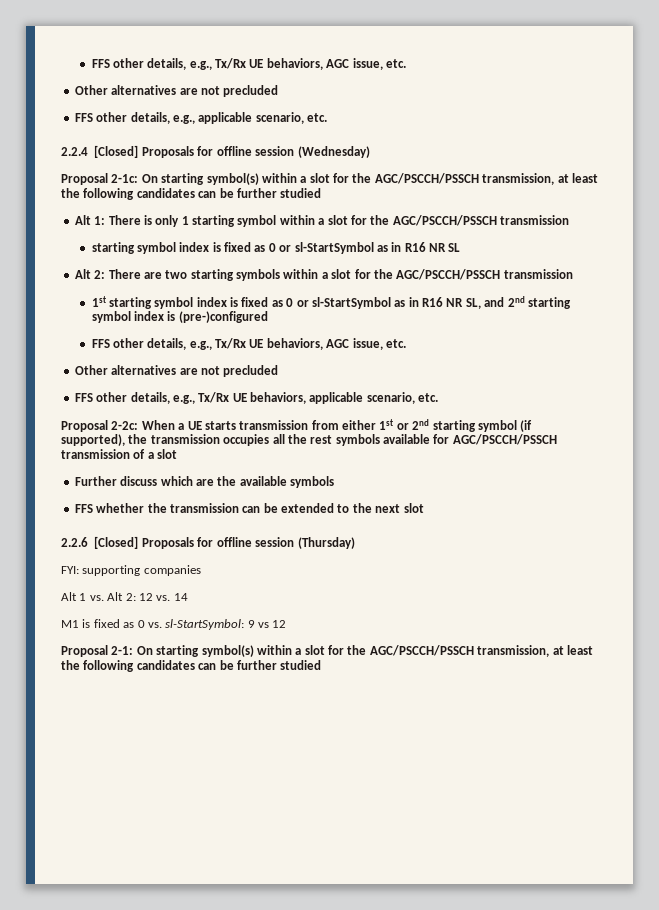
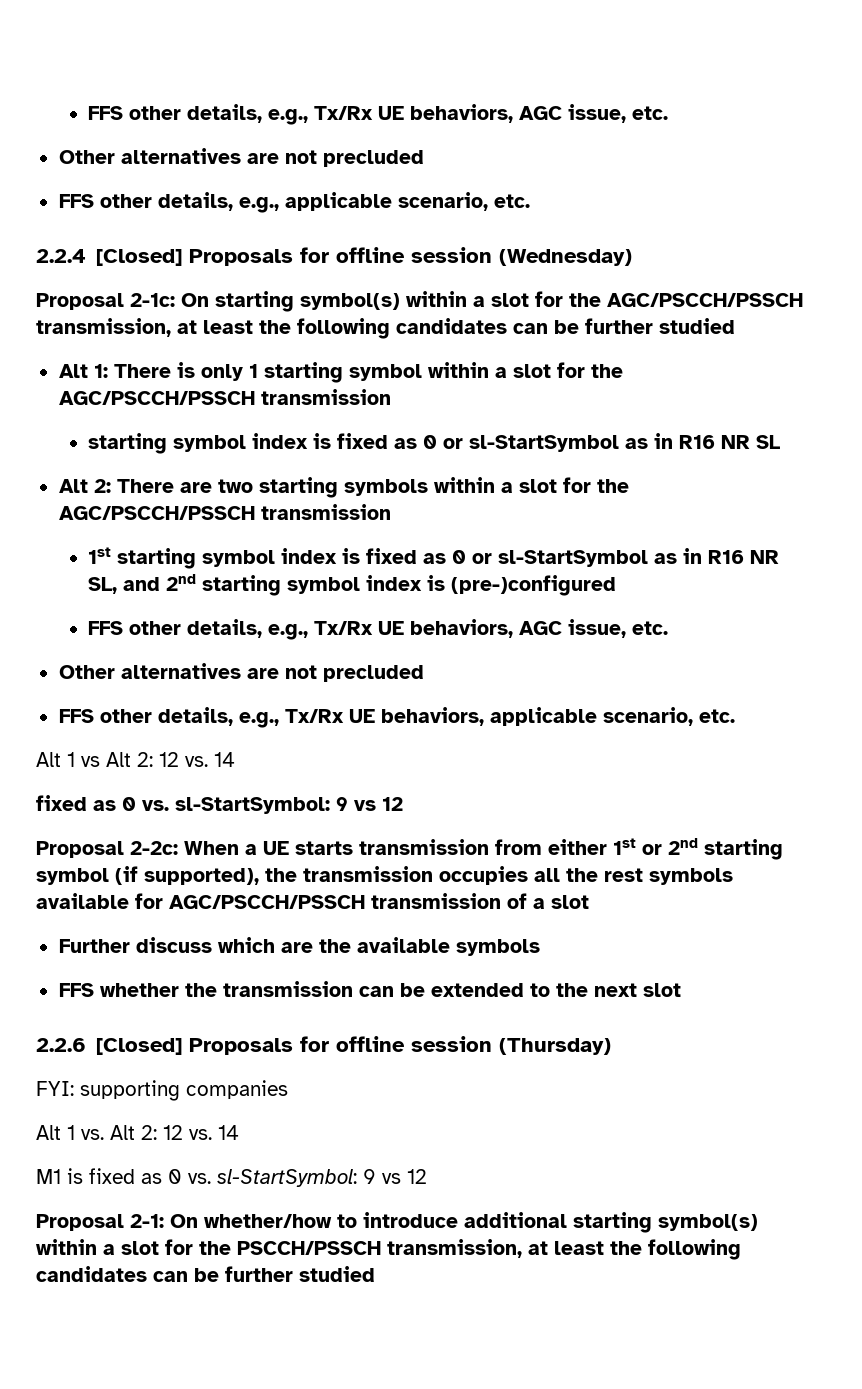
+ Alt 1 vs Alt 2: 12 vs. 14
+ fixed as 0 vs. sl-StartSymbol: 9 vs 12
- Proposal 2-1: On starting symbol(s) within a slot for the AGC/PSCCH/PSSCH transmission, at least the following candidates can be further studied
+ Proposal 2-1: On whether/how to introduce additional starting symbol(s) within a slot for the PSCCH/PSSCH transmission, at least the following candidates can be further studied

